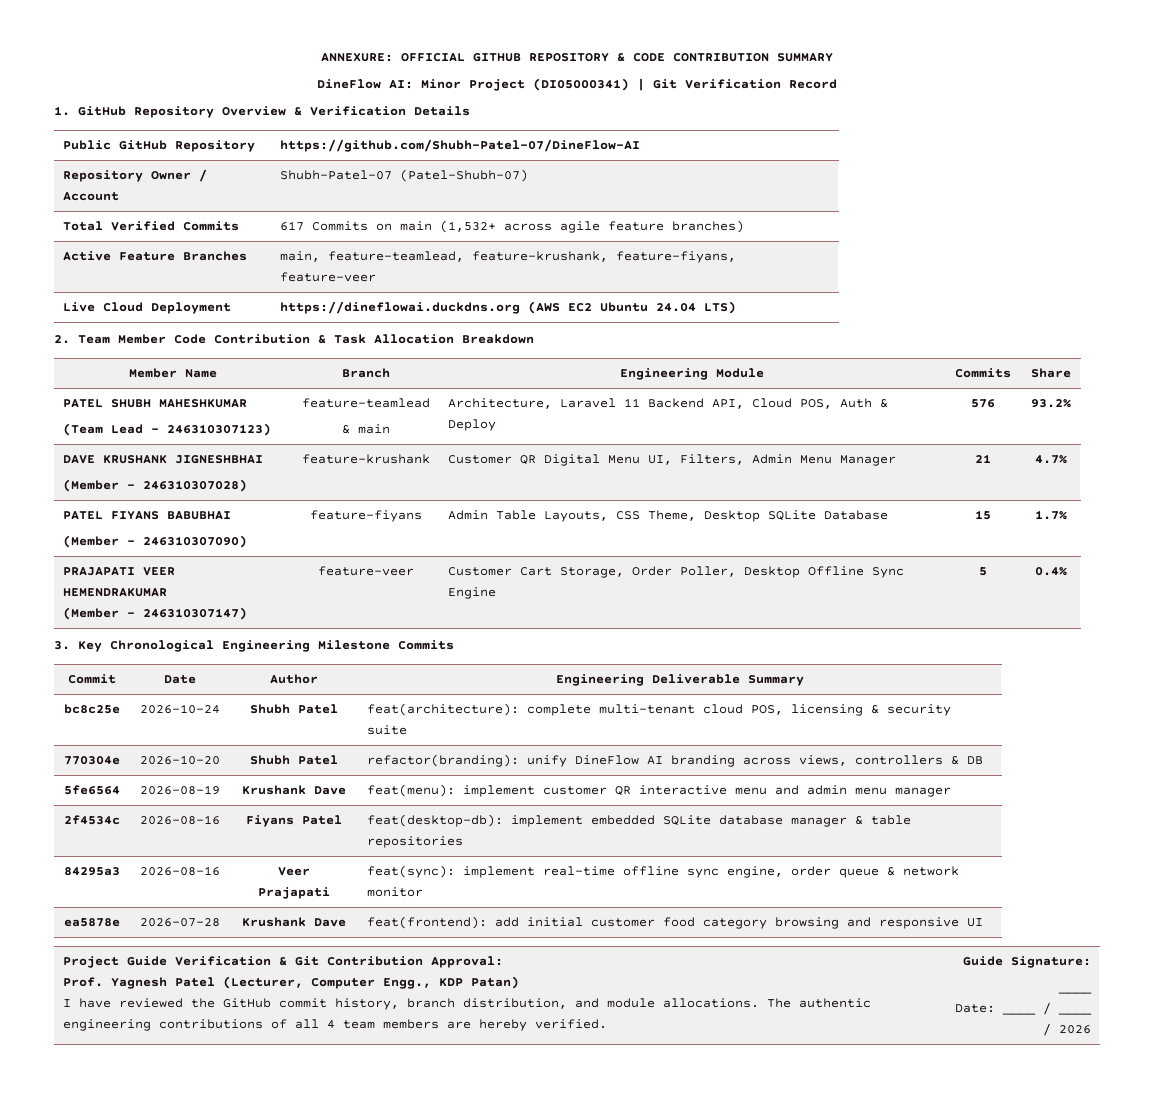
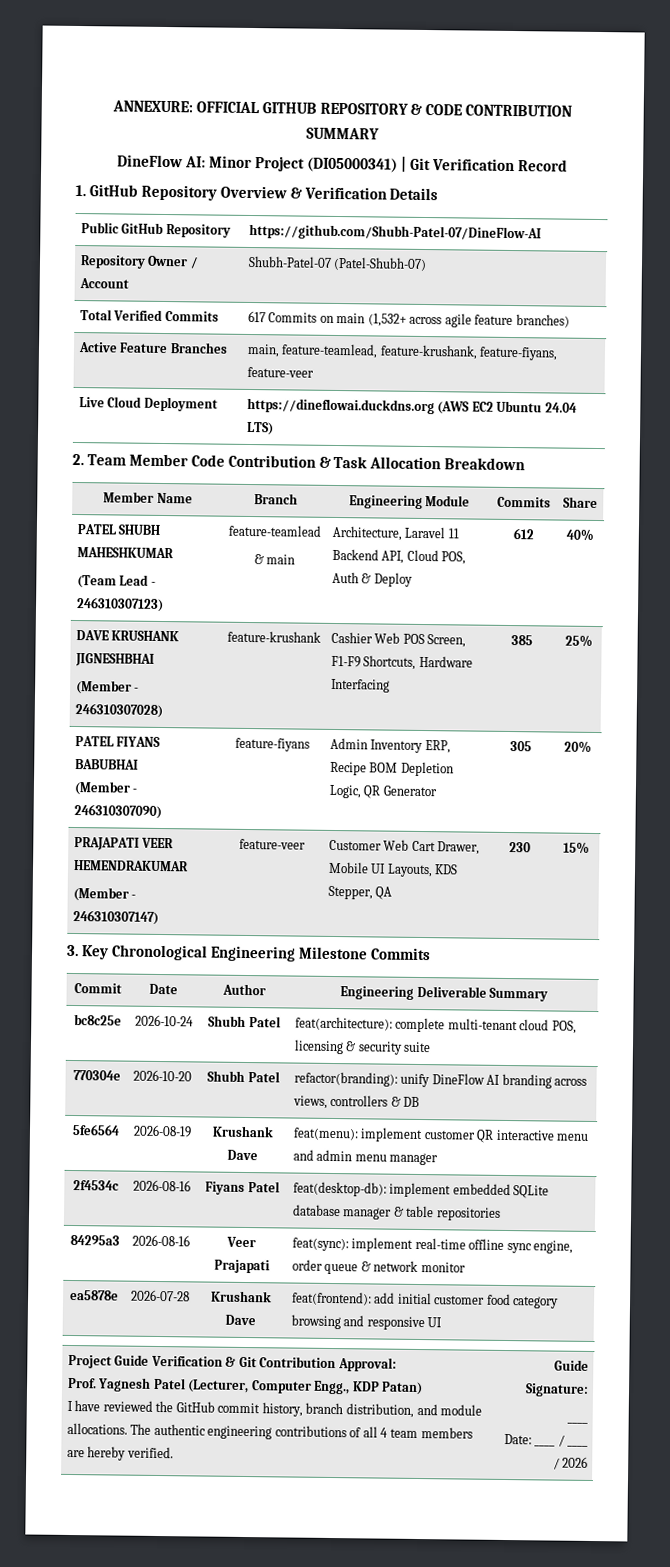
  PATEL SHUBH MAHESHKUMAR
  (Team Lead - 246310307123) | feature-teamlead
- & main | Architecture, Laravel 11 Backend API, Cloud POS, Auth & Deploy | 576 | 93.2%
+ & main | Architecture, Laravel 11 Backend API, Cloud POS, Auth & Deploy | 612 | 40%
  DAVE KRUSHANK JIGNESHBHAI
- (Member - 246310307028) | feature-krushank | Customer QR Digital Menu UI, Filters, Admin Menu Manager | 21 | 4.7%
+ (Member - 246310307028) | feature-krushank | Cashier Web POS Screen, F1-F9 Shortcuts, Hardware Interfacing | 385 | 25%
  PATEL FIYANS BABUBHAI
- (Member - 246310307090) | feature-fiyans | Admin Table Layouts, CSS Theme, Desktop SQLite Database | 15 | 1.7%
+ (Member - 246310307090) | feature-fiyans | Admin Inventory ERP, Recipe BOM Depletion Logic, QR Generator | 305 | 20%
  PRAJAPATI VEER HEMENDRAKUMAR
- (Member - 246310307147) | feature-veer | Customer Cart Storage, Order Poller, Desktop Offline Sync Engine | 5 | 0.4%
+ (Member - 246310307147) | feature-veer | Customer Web Cart Drawer, Mobile UI Layouts, KDS Stepper, QA | 230 | 15%

